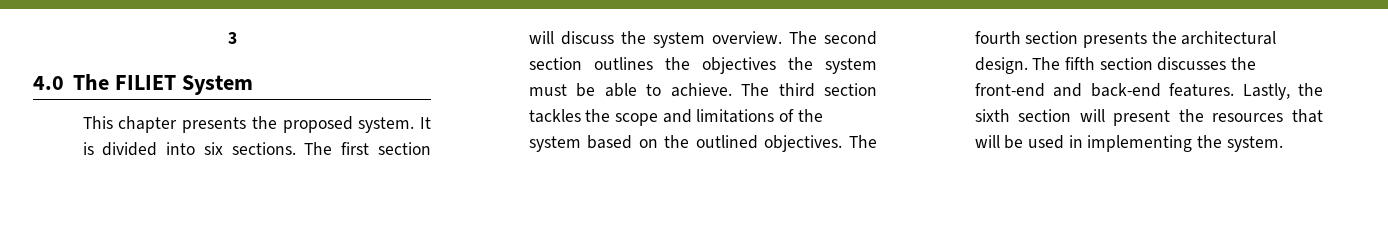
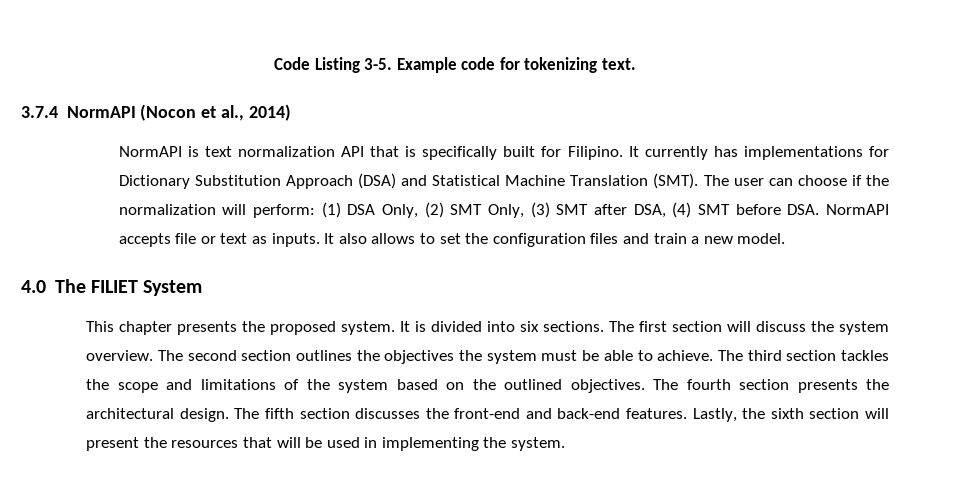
- 3
+ Code Listing 3-5. Example code for tokenizing text.
+ 3.7.4 NormAPI (Nocon et al., 2014)
+ NormAPI is text normalization API that is specifically built for Filipino. It currently has implementations for Dictionary Substitution Approach (DSA) and Statistical Machine Translation (SMT). The user can choose if the normalization will perform: (1) DSA Only, (2) SMT Only, (3) SMT after DSA, (4) SMT before DSA. NormAPI accepts file or text as inputs. It also allows to set the configuration files and train a new model.

